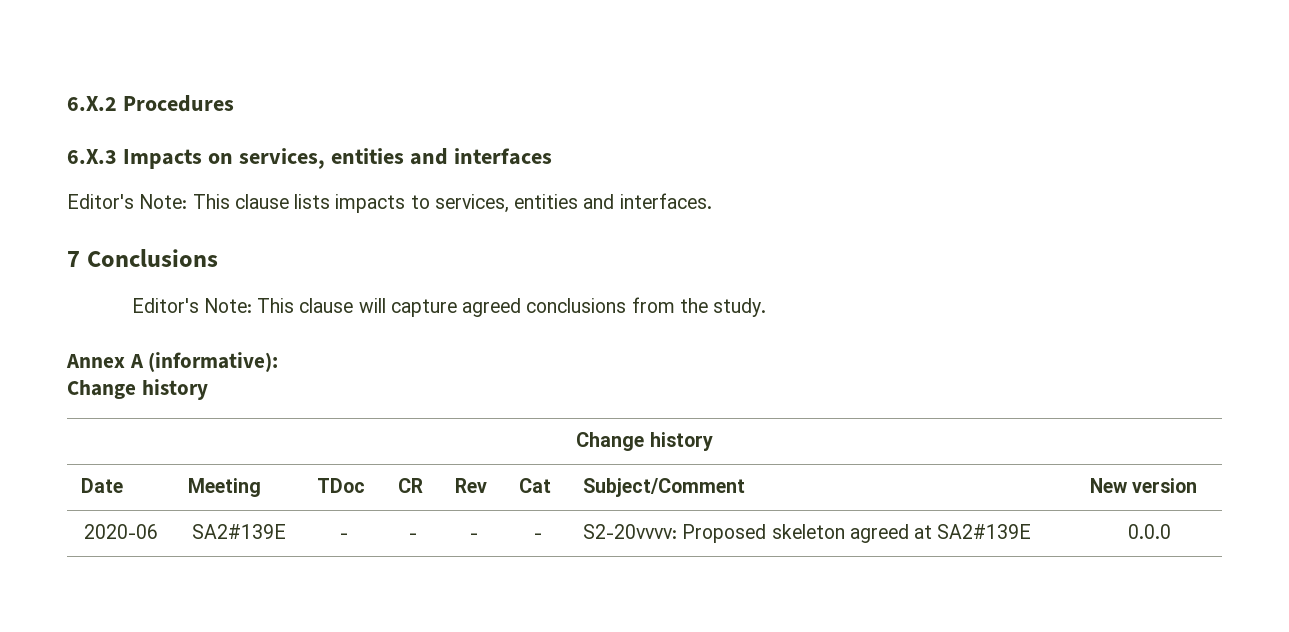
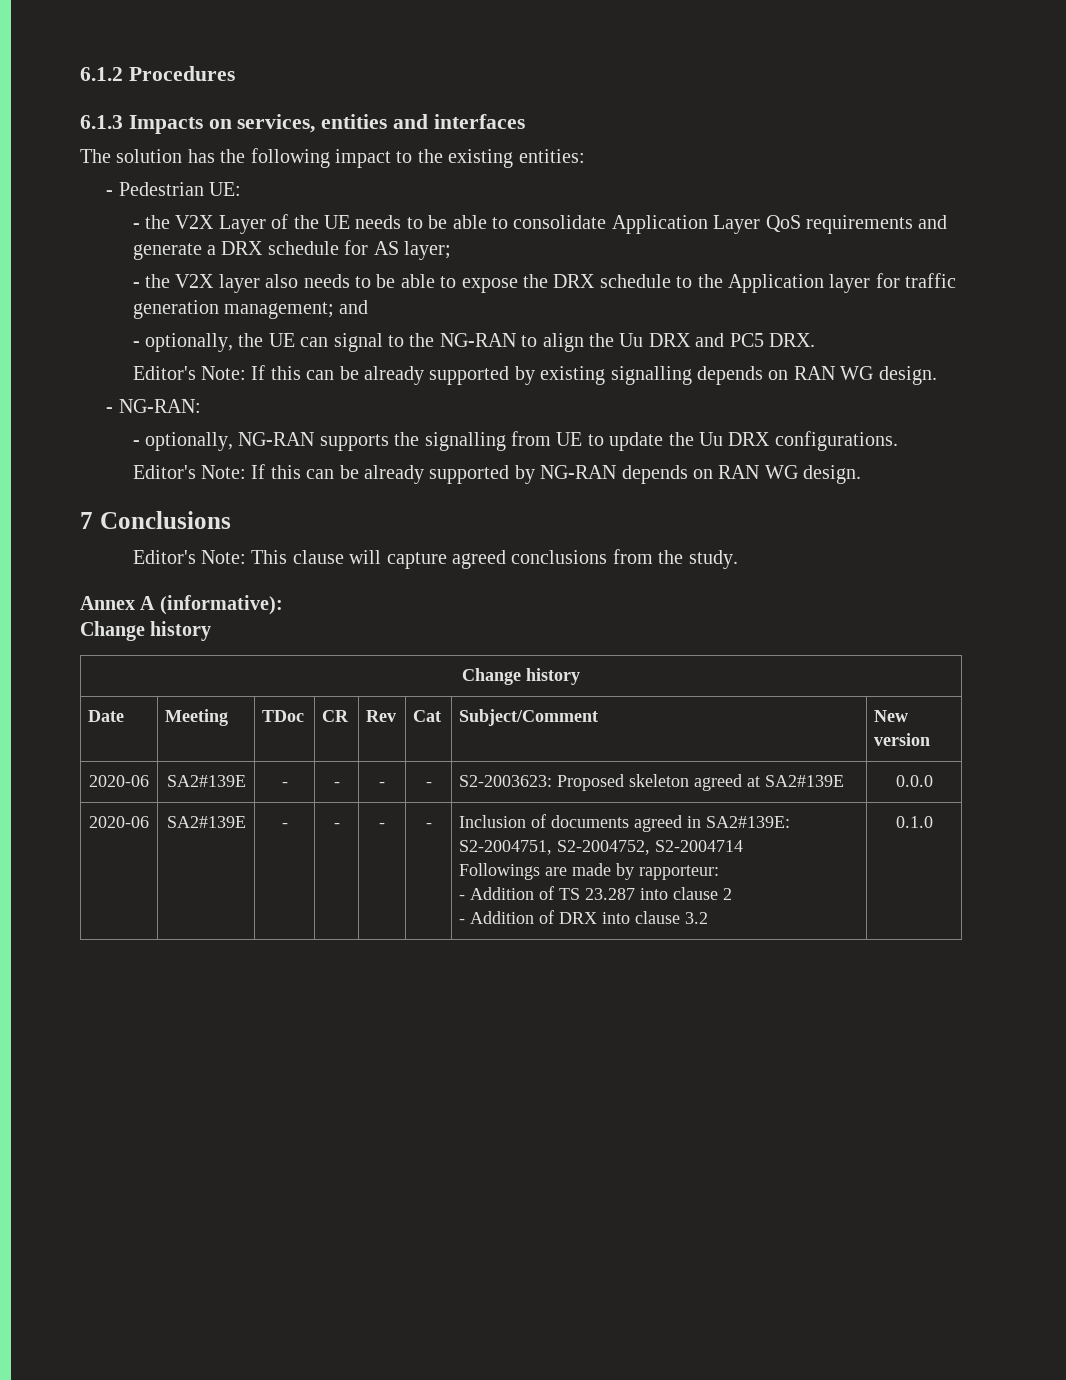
- 6.X.2 Procedures
+ 6.1.2 Procedures
- 6.X.3 Impacts on services, entities and interfaces
+ 6.1.3 Impacts on services, entities and interfaces
- Editor's Note: This clause lists impacts to services, entities and interfaces.
+ The solution has the following impact to the existing entities:
+ - Pedestrian UE:
+ - the V2X Layer of the UE needs to be able to consolidate Application Layer QoS requirements and generate a DRX schedule for AS layer;
+ - the V2X layer also needs to be able to expose the DRX schedule to the Application layer for traffic generation management; and
+ - optionally, the UE can signal to the NG-RAN to align the Uu DRX and PC5 DRX.
+ Editor's Note: If this can be already supported by existing signalling depends on RAN WG design.
+ - NG-RAN:
+ - optionally, NG-RAN supports the signalling from UE to update the Uu DRX configurations.
+ Editor's Note: If this can be already supported by NG-RAN depends on RAN WG design.
- 2020-06 | SA2#139E | - | - | - | - | S2-20vvvv: Proposed skeleton agreed at SA2#139E | 0.0.0
+ 2020-06 | SA2#139E | - | - | - | - | S2-2003623: Proposed skeleton agreed at SA2#139E | 0.0.0
+ 2020-06 | SA2#139E | - | - | - | - | Inclusion of documents agreed in SA2#139E: S2-2004751, S2-2004752, S2-2004714
+ Followings are made by rapporteur:
+ - Addition of TS 23.287 into clause 2
+ - Addition of DRX into clause 3.2 | 0.1.0

